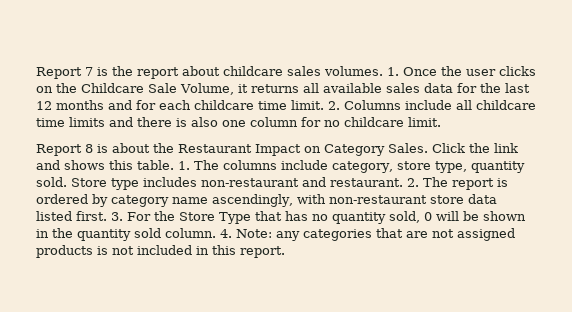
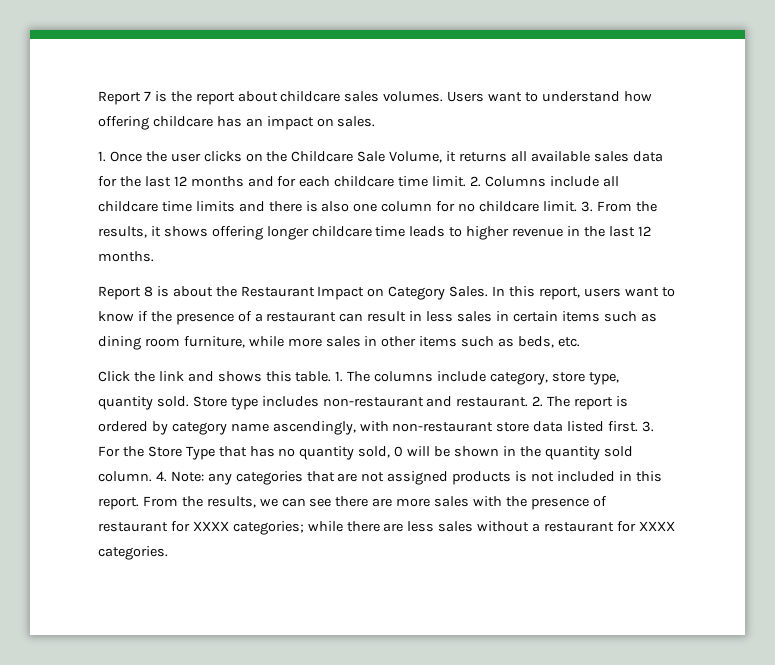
- Report 7 is the report about childcare sales volumes. 1. Once the user clicks on the Childcare Sale Volume, it returns all available sales data for the last 12 months and for each childcare time limit.
+ Report 7 is the report about childcare sales volumes. Users want to understand how offering childcare has an impact on sales.
+ 1. Once the user clicks on the Childcare Sale Volume, it returns all available sales data for the last 12 months and for each childcare time limit.
+ 3. From the results, it shows offering longer childcare time leads to higher revenue in the last 12 months.
- Report 8 is about the Restaurant Impact on Category Sales. Click the link and shows this table.
+ Report 8 is about the Restaurant Impact on Category Sales. In this report, users want to know if the presence of a restaurant can result in less sales in certain items such as dining room furniture, while more sales in other items such as beds, etc.
+ Click the link and shows this table.
+ From the results, we can see there are more sales with the presence of restaurant for XXXX categories; while there are less sales without a restaurant for XXXX categories.

